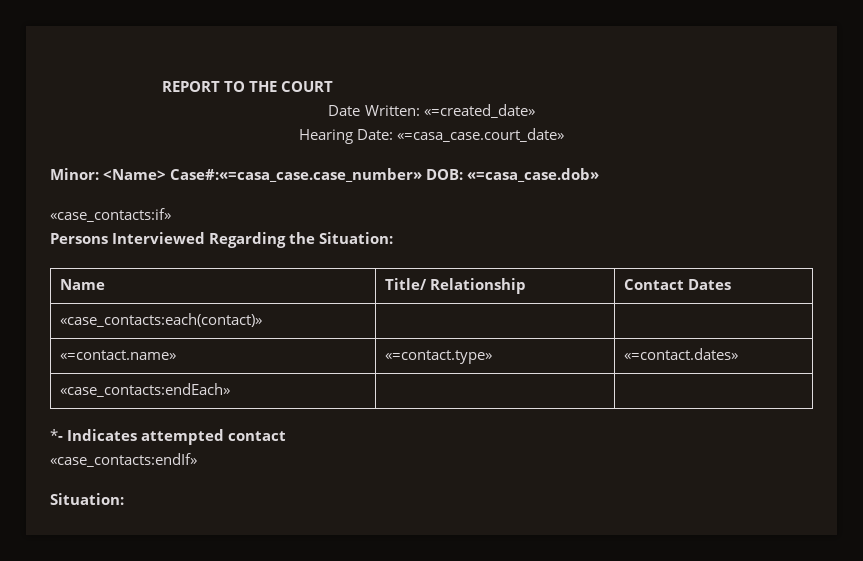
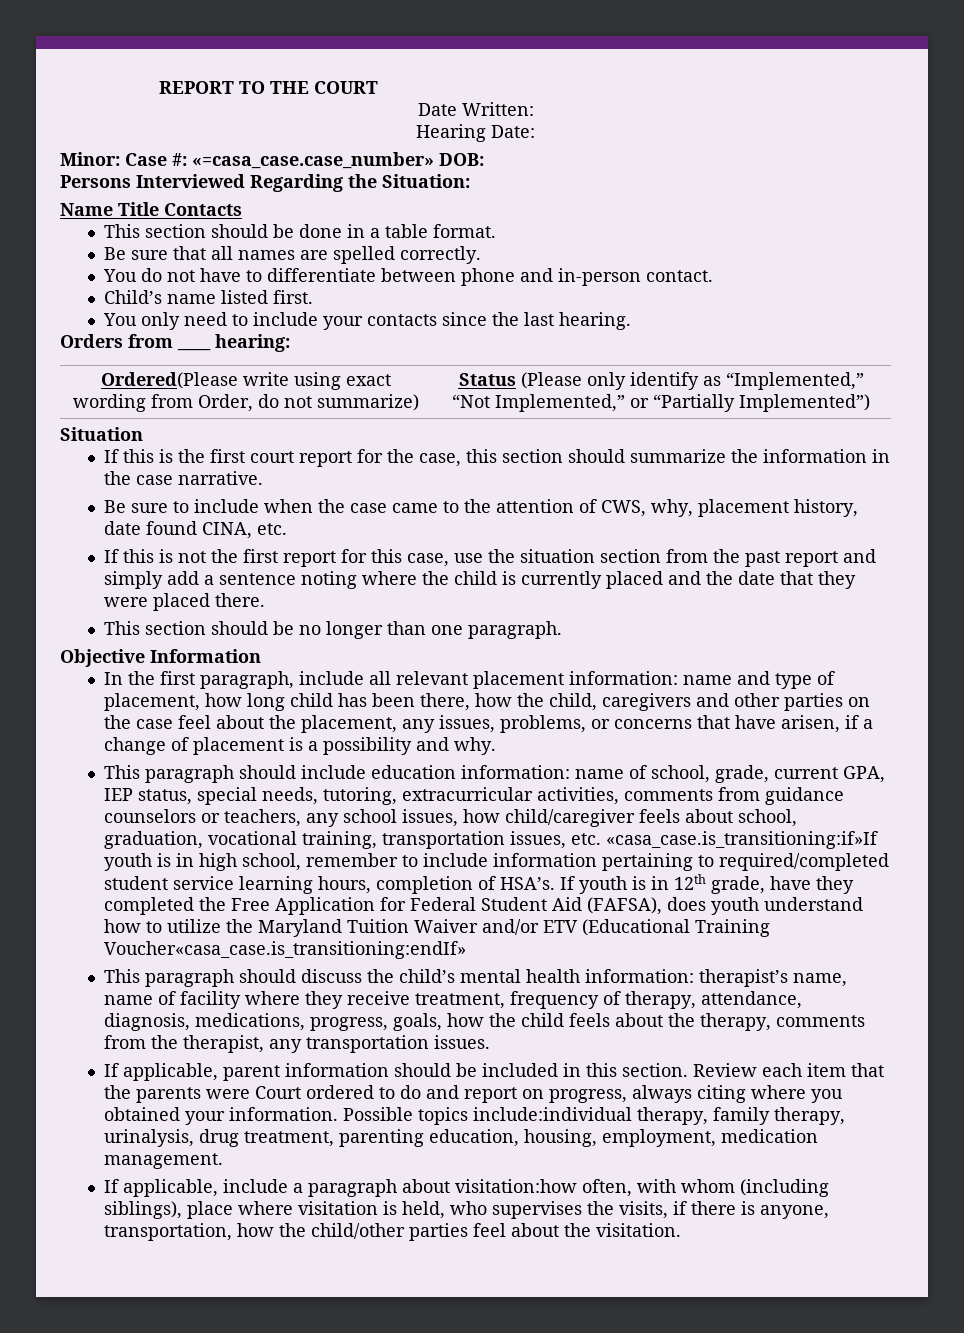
- Date Written: «=created_date»
+ Date Written:
- Hearing Date: «=casa_case.court_date»
+ Hearing Date:
- Minor: <Name> Case#:«=casa_case.case_number» DOB: «=casa_case.dob»
- «case_contacts:if»
+ Minor: Case #: «=casa_case.case_number» DOB:
- Name | Title/ Relationship | Contact Dates
- «case_contacts:each(contact)» | |
- «=contact.name» | «=contact.type» | «=contact.dates»
- «case_contacts:endEach» | |
- *- Indicates attempted contact
- «case_contacts:endIf»
- Situation:
+ Name Title Contacts
+ This section should be done in a table format.
+ Be sure that all names are spelled correctly.
+ You do not have to differentiate between phone and in-person contact.
+ Child’s name listed first.
+ You only need to include your contacts since the last hearing.
+ Orders from ____ hearing:
+ Ordered(Please write using exact wording from Order, do not summarize) | Status (Please only identify as “Implemented,” “Not Implemented,” or “Partially Implemented”)
+ Situation
+ If this is the first court report for the case, this section should summarize the information in the case narrative.
+ Be sure to include when the case came to the attention of CWS, why, placement history, date found CINA, etc.
+ If this is not the first report for this case, use the situation section from the past report and simply add a sentence noting where the child is currently placed and the date that they were placed there.
+ This section should be no longer than one paragraph.
+ Objective Information
+ In the first paragraph, include all relevant placement information: name and type of placement, how long child has been there, how the child, caregivers and other parties on the case feel about the placement, any issues, problems, or concerns that have arisen, if a change of placement is a possibility and why.
+ This paragraph should include education information: name of school, grade, current GPA, IEP status, special needs, tutoring, extracurricular activities, comments from guidance counselors or teachers, any school issues, how child/caregiver feels about school, graduation, vocational training, transportation issues, etc. «casa_case.is_transitioning:if»If youth is in high school, remember to include information pertaining to required/completed student service learning hours, completion of HSA’s. If youth is in 12th grade, have they completed the Free Application for Federal Student Aid (FAFSA), does youth understand how to utilize the Maryland Tuition Waiver and/or ETV (Educational Training Voucher«casa_case.is_transitioning:endIf»
+ This paragraph should discuss the child’s mental health information: therapist’s name, name of facility where they receive treatment, frequency of therapy, attendance, diagnosis, medications, progress, goals, how the child feels about the therapy, comments from the therapist, any transportation issues.
+ If applicable, parent information should be included in this section. Review each item that the parents were Court ordered to do and report on progress, always citing where you obtained your information. Possible topics include:individual therapy, family therapy, urinalysis, drug treatment, parenting education, housing, employment, medication management.
+ If applicable, include a paragraph about visitation:how often, with whom (including siblings), place where visitation is held, who supervises the visits, if there is anyone, transportation, how the child/other parties feel about the visitation.

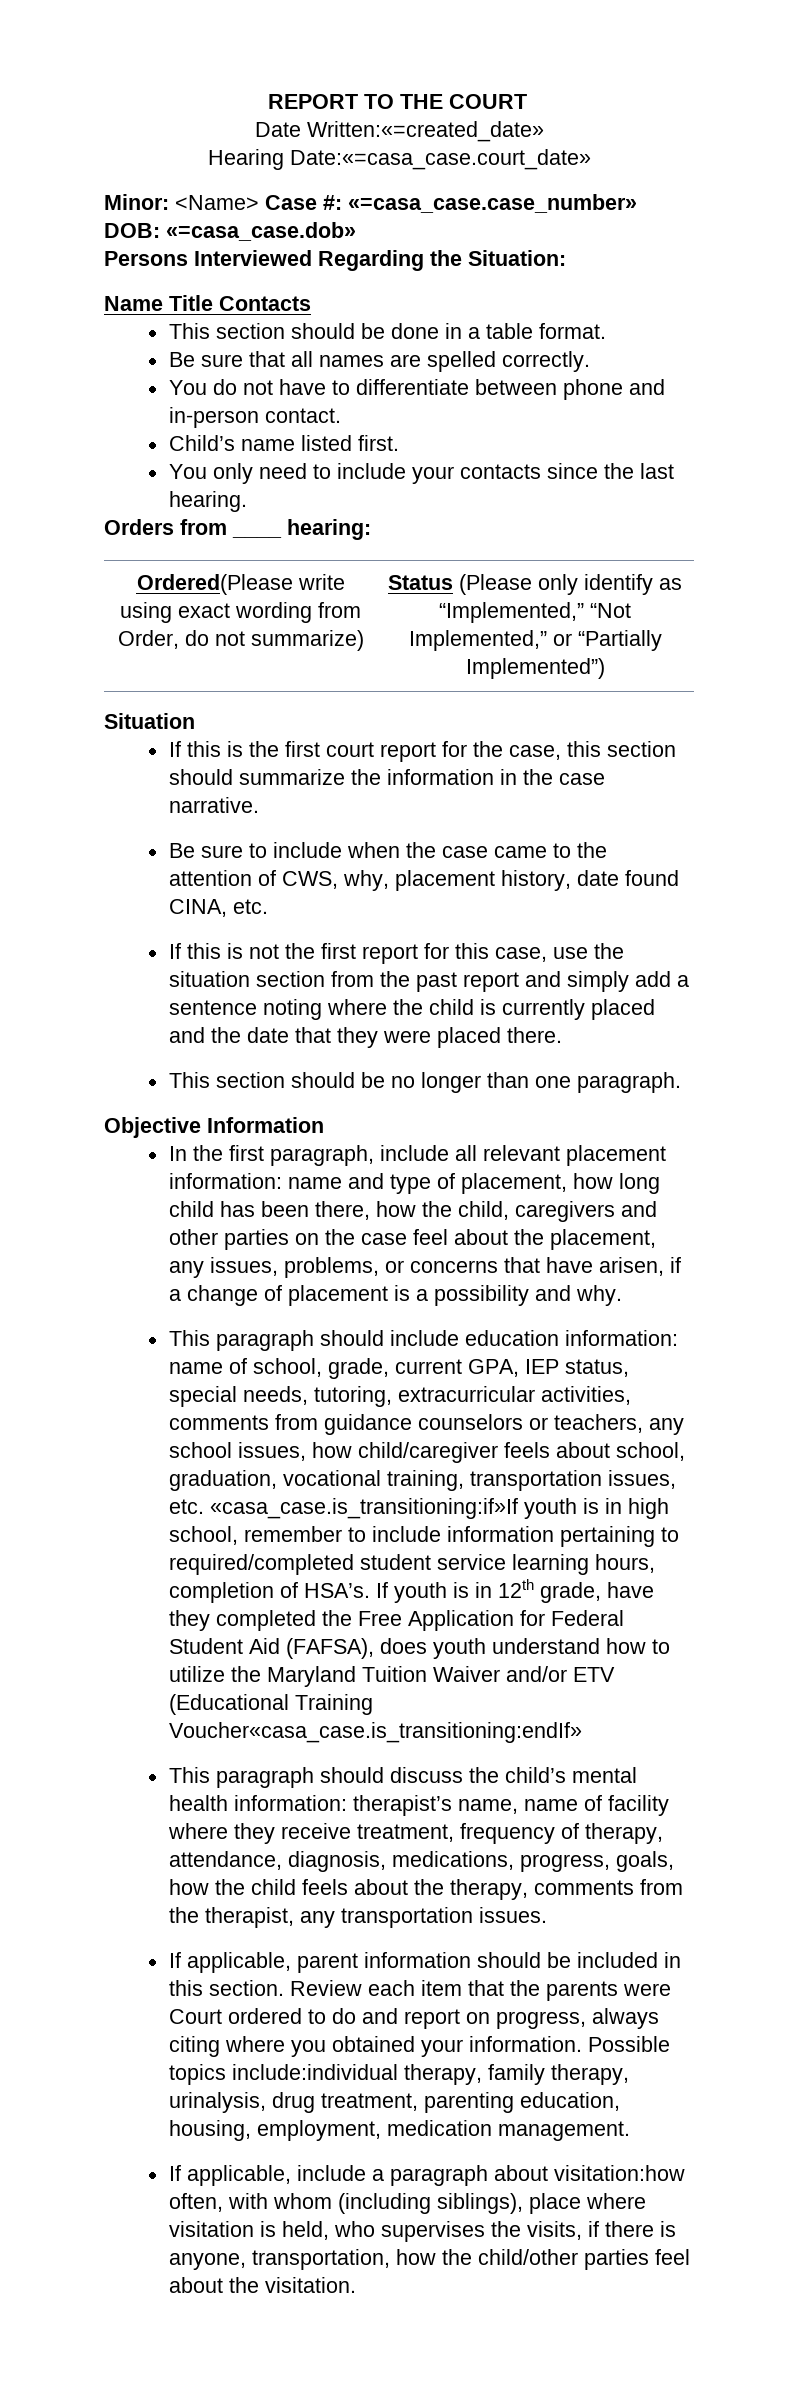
- Date Written:
+ Date Written:«=created_date»
- Hearing Date:
+ Hearing Date:«=casa_case.court_date»
- Minor: Case #: «=casa_case.case_number» DOB:
+ Minor: <Name> Case #: «=casa_case.case_number» DOB: «=casa_case.dob»

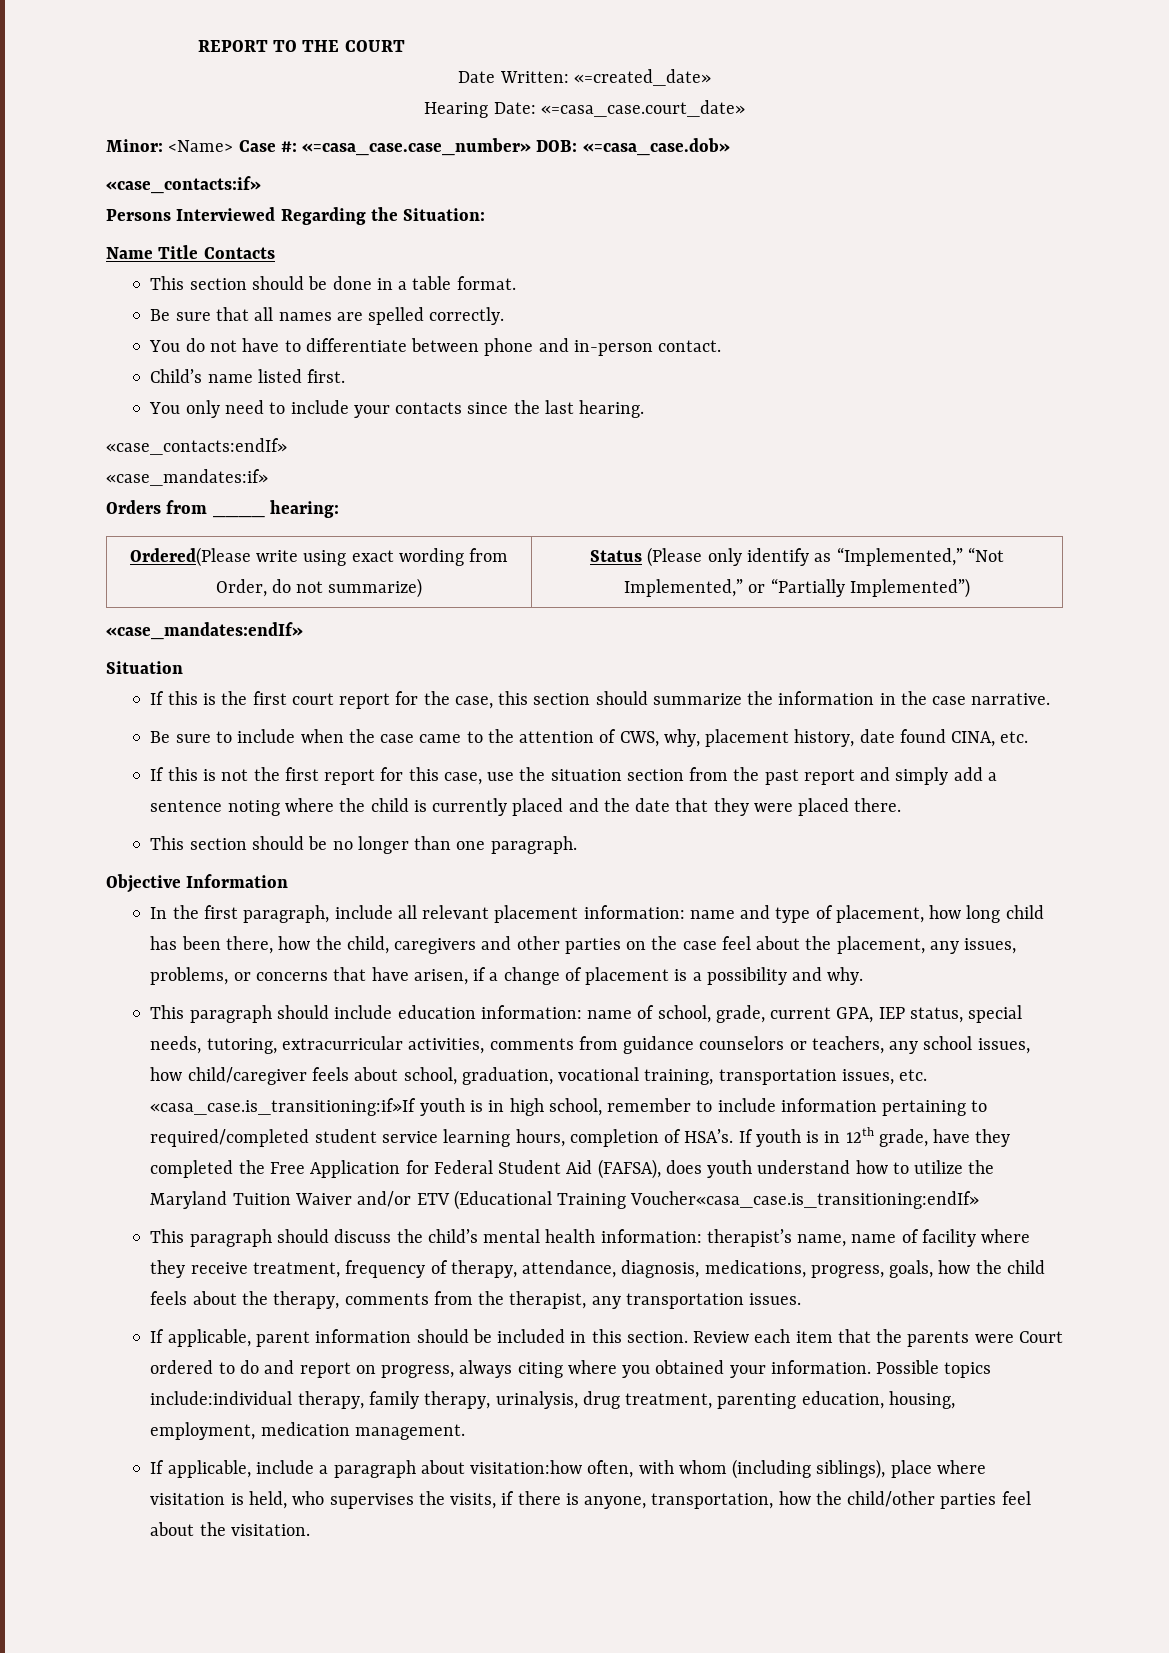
- Date Written:«=created_date»
+ Date Written: «=created_date»
- Hearing Date:«=casa_case.court_date»
+ Hearing Date: «=casa_case.court_date»
+ «case_contacts:if»
+ «case_contacts:endIf»
+ «case_mandates:if»
+ «case_mandates:endIf»

